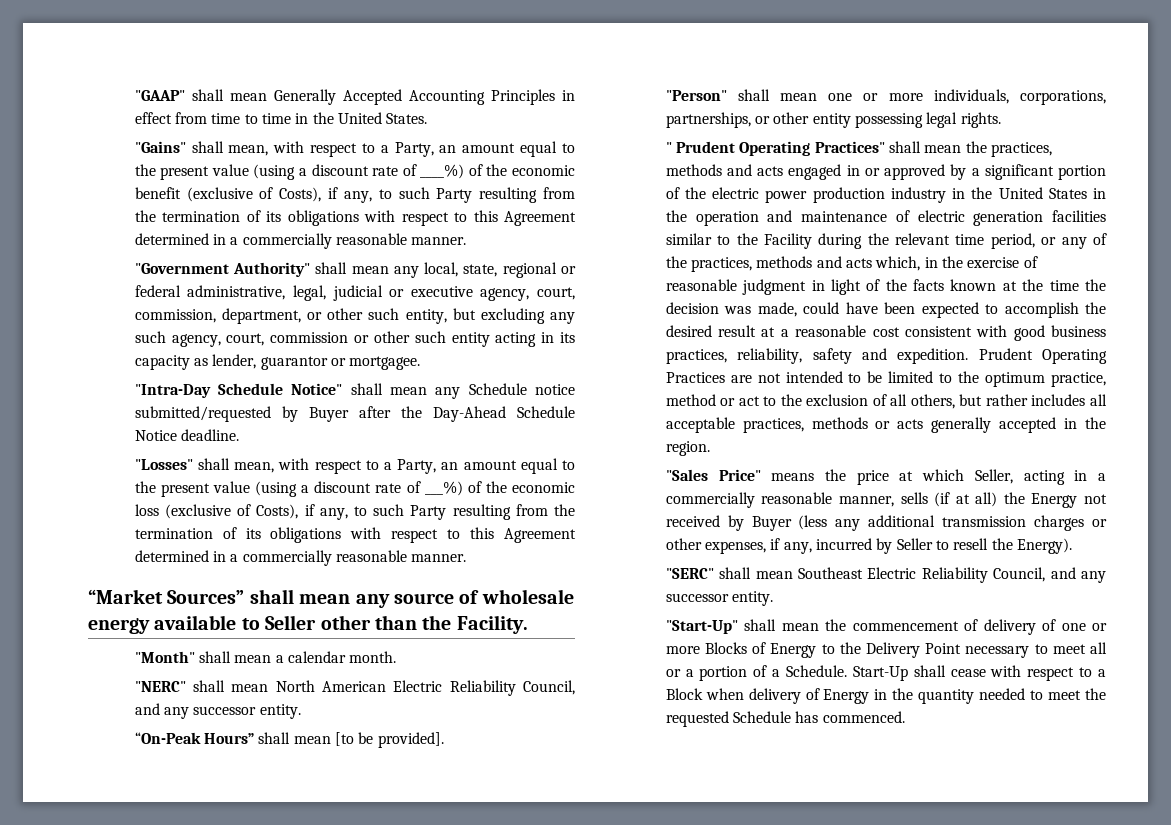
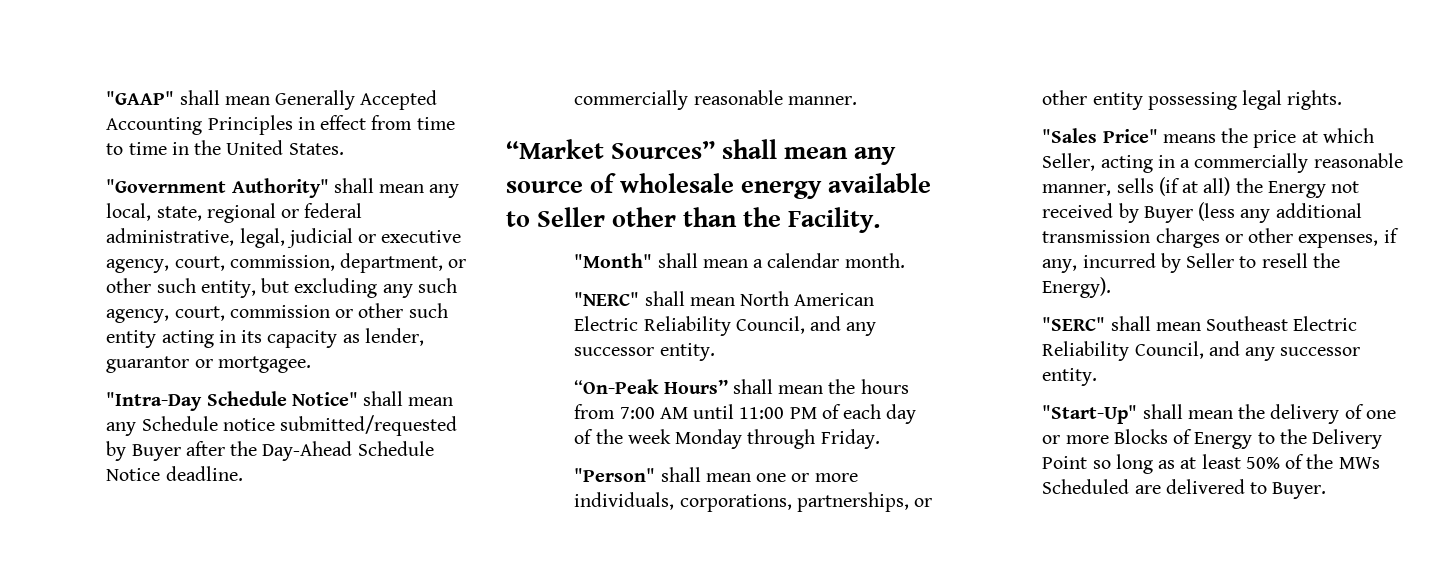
- "Gains" shall mean, with respect to a Party, an amount equal to the present value (using a discount rate of ____%) of the economic benefit (exclusive of Costs), if any, to such Party resulting from the termination of its obligations with respect to this Agreement determined in a commercially reasonable manner.
- "Losses" shall mean, with respect to a Party, an amount equal to the present value (using a discount rate of ___%) of the economic loss (exclusive of Costs), if any, to such Party resulting from the termination of its obligations with respect to this Agreement determined in a commercially reasonable manner.
+ commercially reasonable manner.
- “On-Peak Hours” shall mean [to be provided].
+ “On-Peak Hours” shall mean the hours from 7:00 AM until 11:00 PM of each day of the week Monday through Friday.
- " Prudent Operating Practices" shall mean the practices, methods and acts engaged in or approved by a significant portion of the electric power production industry in the United States in the operation and maintenance of electric generation facilities similar to the Facility during the relevant time period, or any of the practices, methods and acts which, in the exercise of reasonable judgment in light of the facts known at the time the decision was made, could have been expected to accomplish the desired result at a reasonable cost consistent with good business practices, reliability, safety and expedition. Prudent Operating Practices are not intended to be limited to the optimum practice, method or act to the exclusion of all others, but rather includes all acceptable practices, methods or acts generally accepted in the region.
- "Start-Up" shall mean the commencement of delivery of one or more Blocks of Energy to the Delivery Point necessary to meet all or a portion of a Schedule. Start-Up shall cease with respect to a Block when delivery of Energy in the quantity needed to meet the requested Schedule has commenced.
+ "Start-Up" shall mean the delivery of one or more Blocks of Energy to the Delivery Point so long as at least 50% of the MWs Scheduled are delivered to Buyer.

